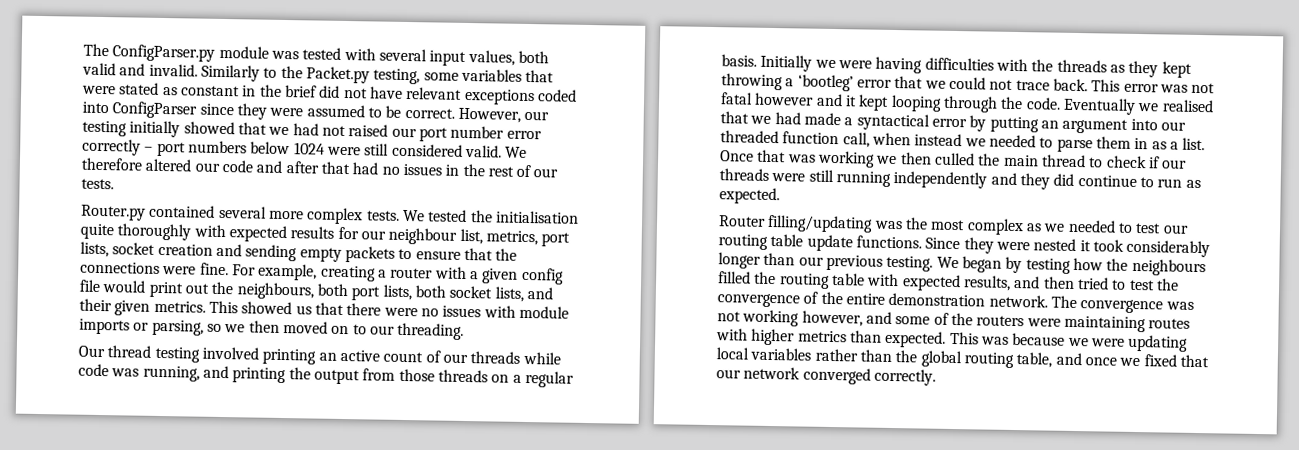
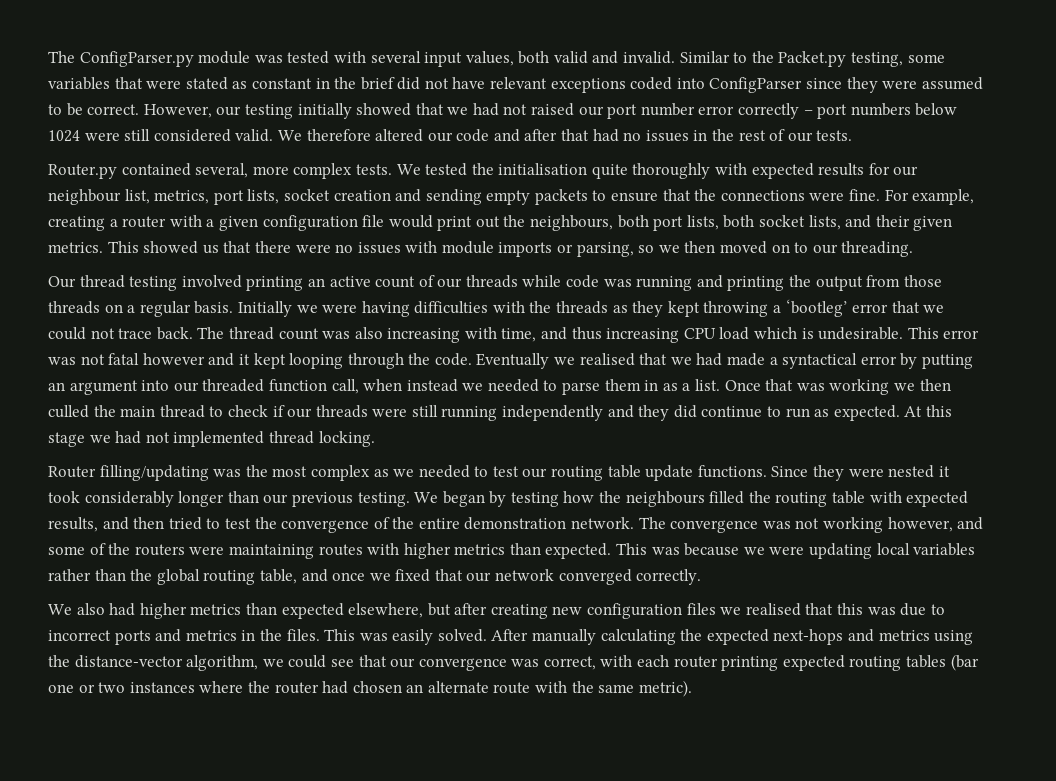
- Similarly to the Packet.py testing, some variables that were stated as constant in the brief did not have relevant exceptions coded into ConfigParser since they were assumed to be correct.
+ Similar to the Packet.py testing, some variables that were stated as constant in the brief did not have relevant exceptions coded into ConfigParser since they were assumed to be correct.
- Router.py contained several more complex tests.
+ Router.py contained several, more complex tests.
- For example, creating a router with a given config file would print out the neighbours, both port lists, both socket lists, and their given metrics.
+ For example, creating a router with a given configuration file would print out the neighbours, both port lists, both socket lists, and their given metrics.
- Our thread testing involved printing an active count of our threads while code was running, and printing the output from those threads on a regular basis.
+ Our thread testing involved printing an active count of our threads while code was running and printing the output from those threads on a regular basis.
+ The thread count was also increasing with time, and thus increasing CPU load which is undesirable.
+ At this stage we had not implemented thread locking.
+ We also had higher metrics than expected elsewhere, but after creating new configuration files we realised that this was due to incorrect ports and metrics in the files. This was easily solved. After manually calculating the expected next-hops and metrics using the distance-vector algorithm, we could see that our convergence was correct, with each router printing expected routing tables (bar one or two instances where the router had chosen an alternate route with the same metric).

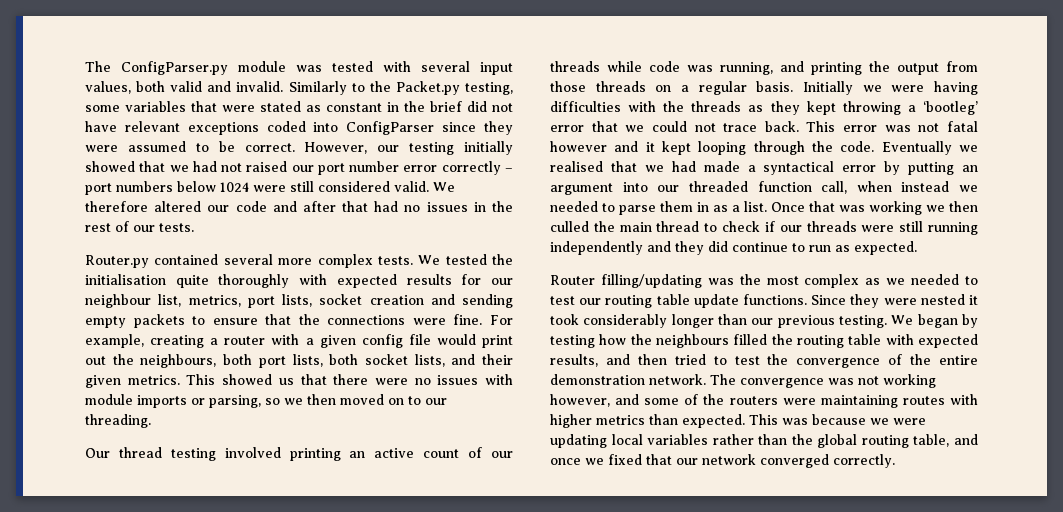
- Similar to the Packet.py testing, some variables that were stated as constant in the brief did not have relevant exceptions coded into ConfigParser since they were assumed to be correct.
+ Similarly to the Packet.py testing, some variables that were stated as constant in the brief did not have relevant exceptions coded into ConfigParser since they were assumed to be correct.
- Router.py contained several, more complex tests.
+ Router.py contained several more complex tests.
- For example, creating a router with a given configuration file would print out the neighbours, both port lists, both socket lists, and their given metrics.
+ For example, creating a router with a given config file would print out the neighbours, both port lists, both socket lists, and their given metrics.
- Our thread testing involved printing an active count of our threads while code was running and printing the output from those threads on a regular basis.
+ Our thread testing involved printing an active count of our threads while code was running, and printing the output from those threads on a regular basis.
- The thread count was also increasing with time, and thus increasing CPU load which is undesirable.
- At this stage we had not implemented thread locking.
- We also had higher metrics than expected elsewhere, but after creating new configuration files we realised that this was due to incorrect ports and metrics in the files. This was easily solved. After manually calculating the expected next-hops and metrics using the distance-vector algorithm, we could see that our convergence was correct, with each router printing expected routing tables (bar one or two instances where the router had chosen an alternate route with the same metric).

